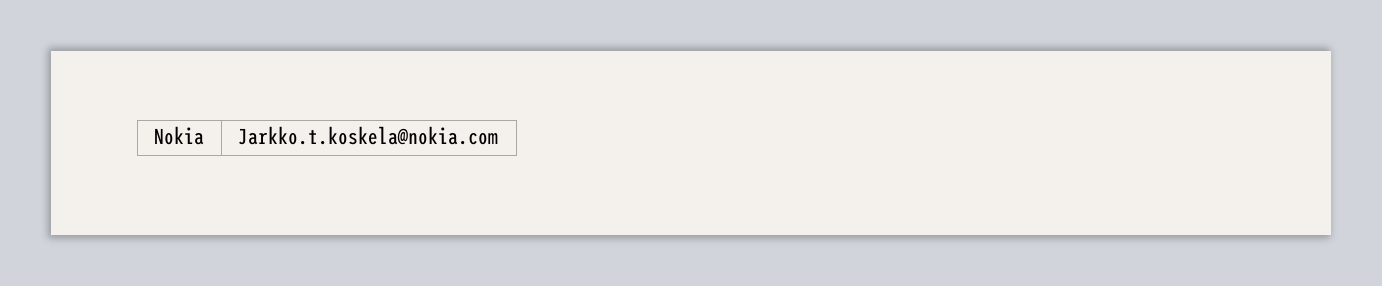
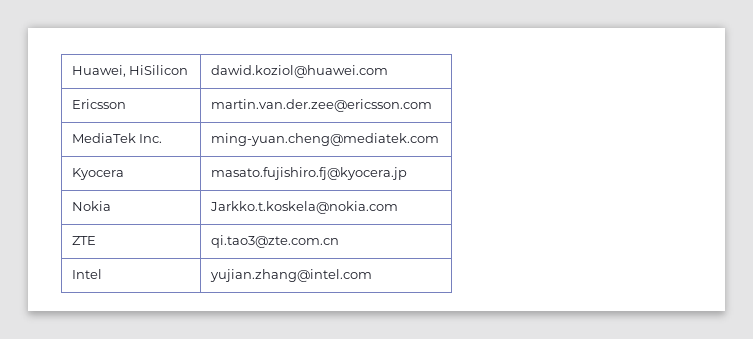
+ Huawei, HiSilicon | dawid.koziol@huawei.com
+ Ericsson | martin.van.der.zee@ericsson.com
+ MediaTek Inc. | ming-yuan.cheng@mediatek.com
+ Kyocera | masato.fujishiro.fj@kyocera.jp
  Nokia | Jarkko.t.koskela@nokia.com
+ ZTE | qi.tao3@zte.com.cn
+ Intel | yujian.zhang@intel.com

